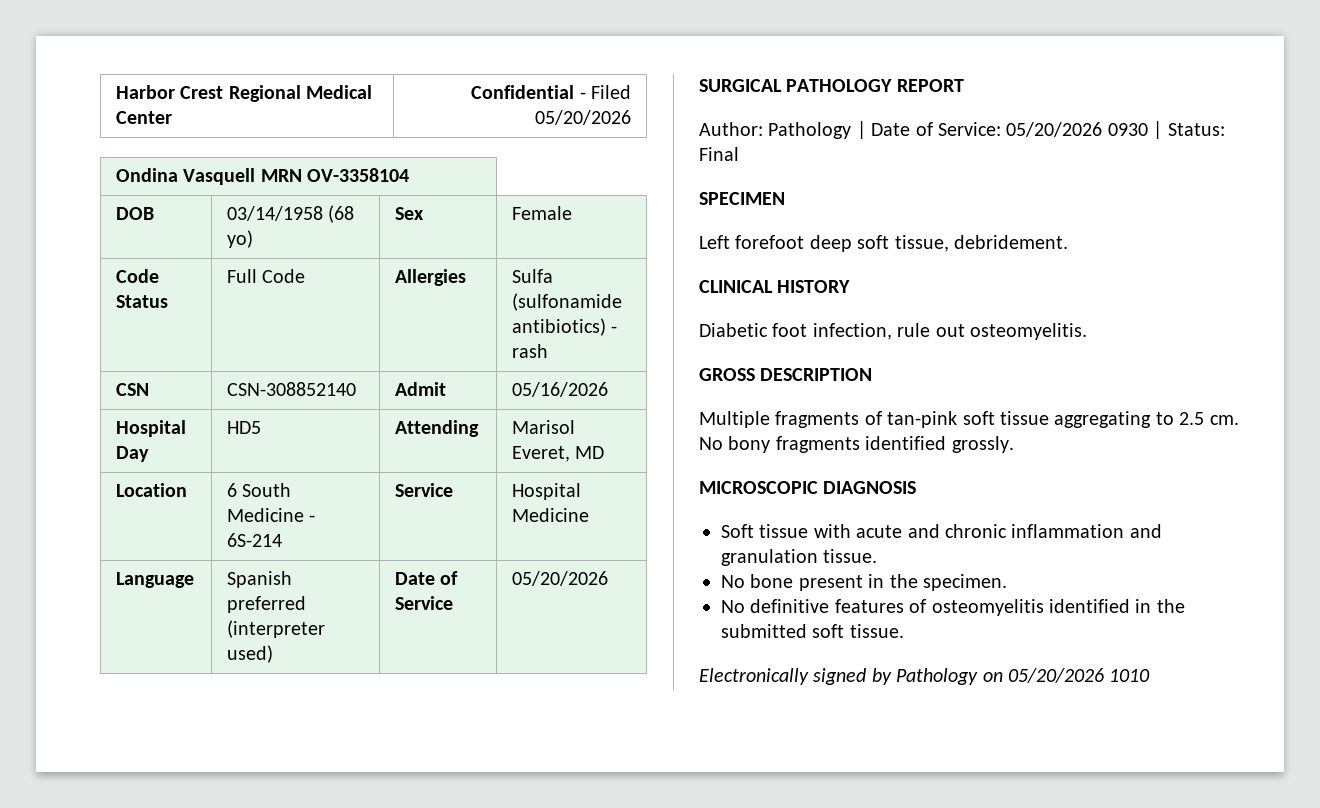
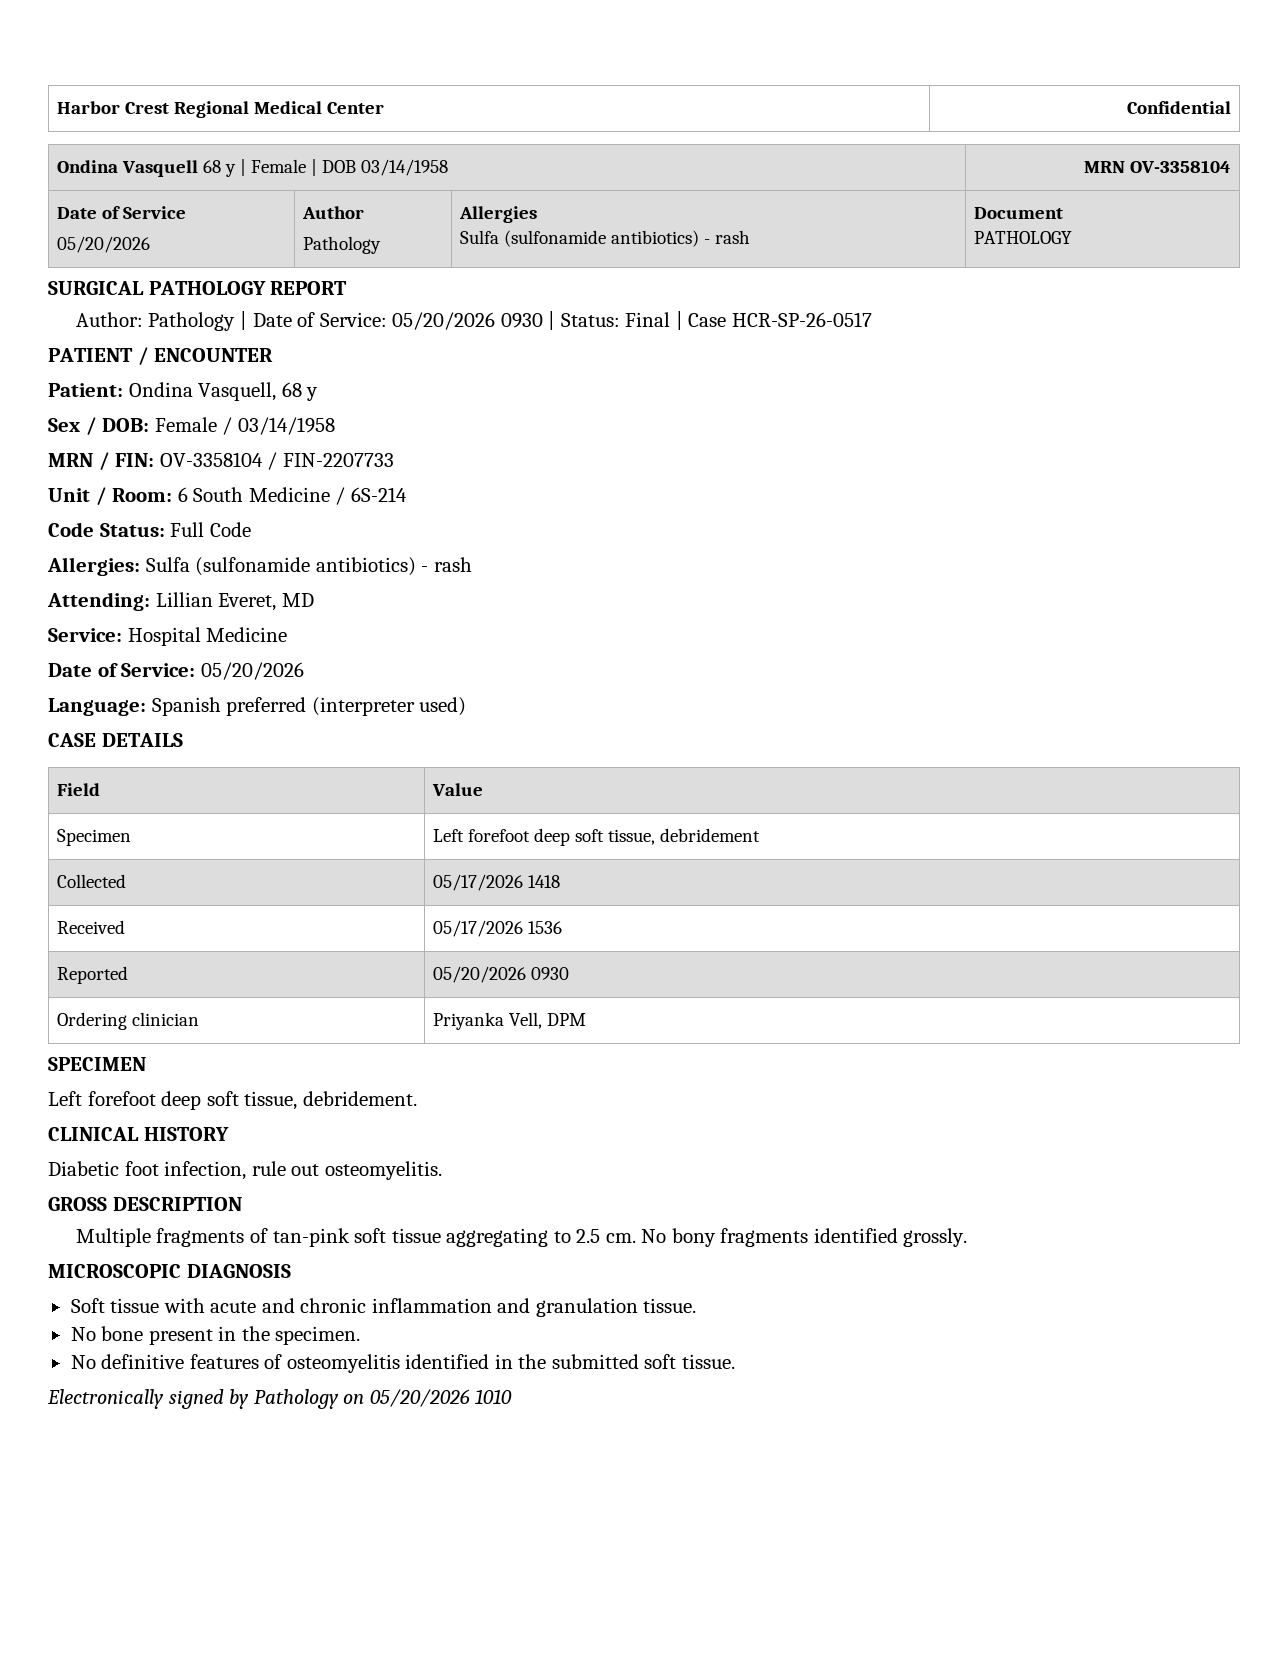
- Harbor Crest Regional Medical Center | Confidential - Filed 05/20/2026
+ Harbor Crest Regional Medical Center | Confidential
- Ondina Vasquell MRN OV-3358104
- DOB | 03/14/1958 (68 yo) | Sex | Female
- Code Status | Full Code | Allergies | Sulfa (sulfonamide antibiotics) - rash
- CSN | CSN-308852140 | Admit | 05/16/2026
- Hospital Day | HD5 | Attending | Marisol Everet, MD
- Location | 6 South Medicine - 6S-214 | Service | Hospital Medicine
- Language | Spanish preferred (interpreter used) | Date of Service | 05/20/2026
+ Ondina Vasquell 68 y | Female | DOB 03/14/1958 | MRN OV-3358104
+ Date of Service
+ 05/20/2026 | Author
+ Pathology | Allergies
+ Sulfa (sulfonamide antibiotics) - rash | Document
+ PATHOLOGY
- Author: Pathology | Date of Service: 05/20/2026 0930 | Status: Final
+ Author: Pathology | Date of Service: 05/20/2026 0930 | Status: Final | Case HCR-SP-26-0517
+ PATIENT / ENCOUNTER
+ Patient: Ondina Vasquell, 68 y
+ Sex / DOB: Female / 03/14/1958
+ MRN / FIN: OV-3358104 / FIN-2207733
+ Unit / Room: 6 South Medicine / 6S-214
+ Code Status: Full Code
+ Allergies: Sulfa (sulfonamide antibiotics) - rash
+ Attending: Lillian Everet, MD
+ Service: Hospital Medicine
+ Date of Service: 05/20/2026
+ Language: Spanish preferred (interpreter used)
+ CASE DETAILS
+ Field | Value
+ Specimen | Left forefoot deep soft tissue, debridement
+ Collected | 05/17/2026 1418
+ Received | 05/17/2026 1536
+ Reported | 05/20/2026 0930
+ Ordering clinician | Priyanka Vell, DPM

